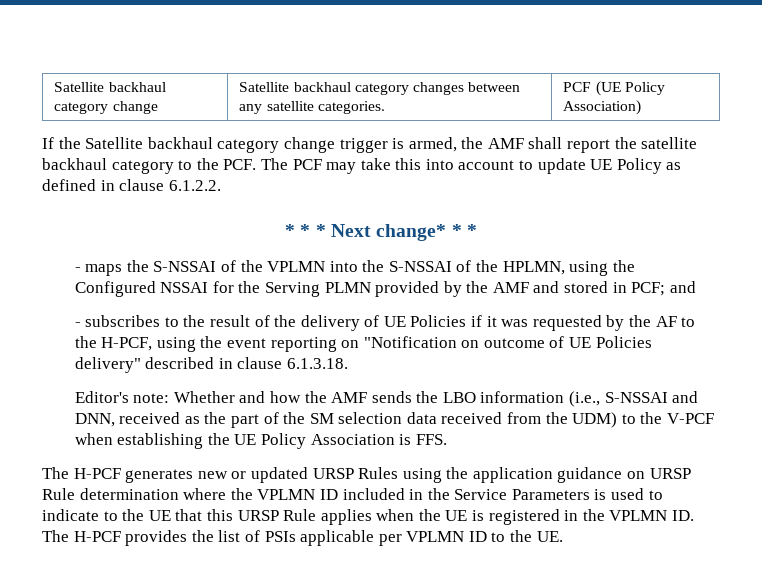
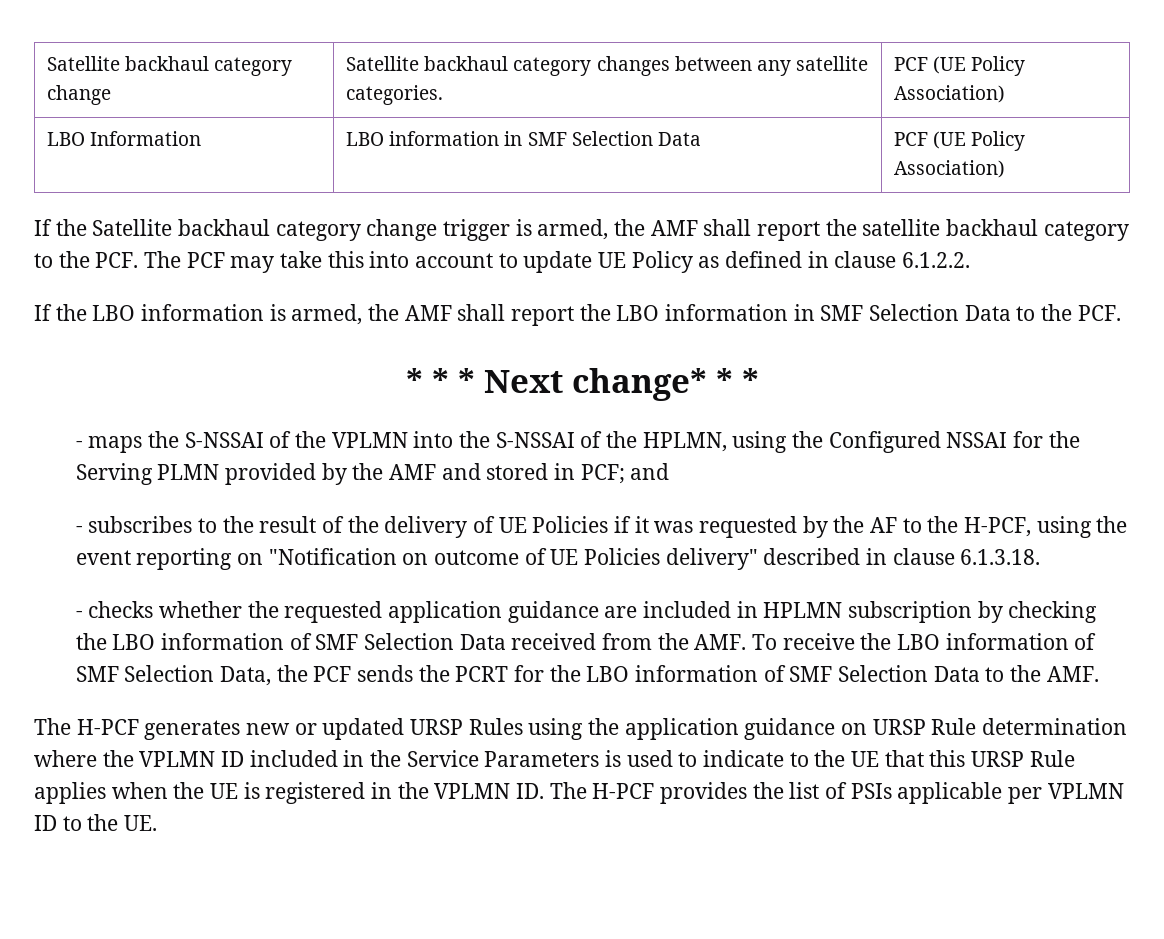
+ LBO Information | LBO information in SMF Selection Data | PCF (UE Policy Association)
+ If the LBO information is armed, the AMF shall report the LBO information in SMF Selection Data to the PCF.
- Editor's note: Whether and how the AMF sends the LBO information (i.e., S-NSSAI and DNN, received as the part of the SM selection data received from the UDM) to the V-PCF when establishing the UE Policy Association is FFS.
+ - checks whether the requested application guidance are included in HPLMN subscription by checking the LBO information of SMF Selection Data received from the AMF. To receive the LBO information of SMF Selection Data, the PCF sends the PCRT for the LBO information of SMF Selection Data to the AMF.

